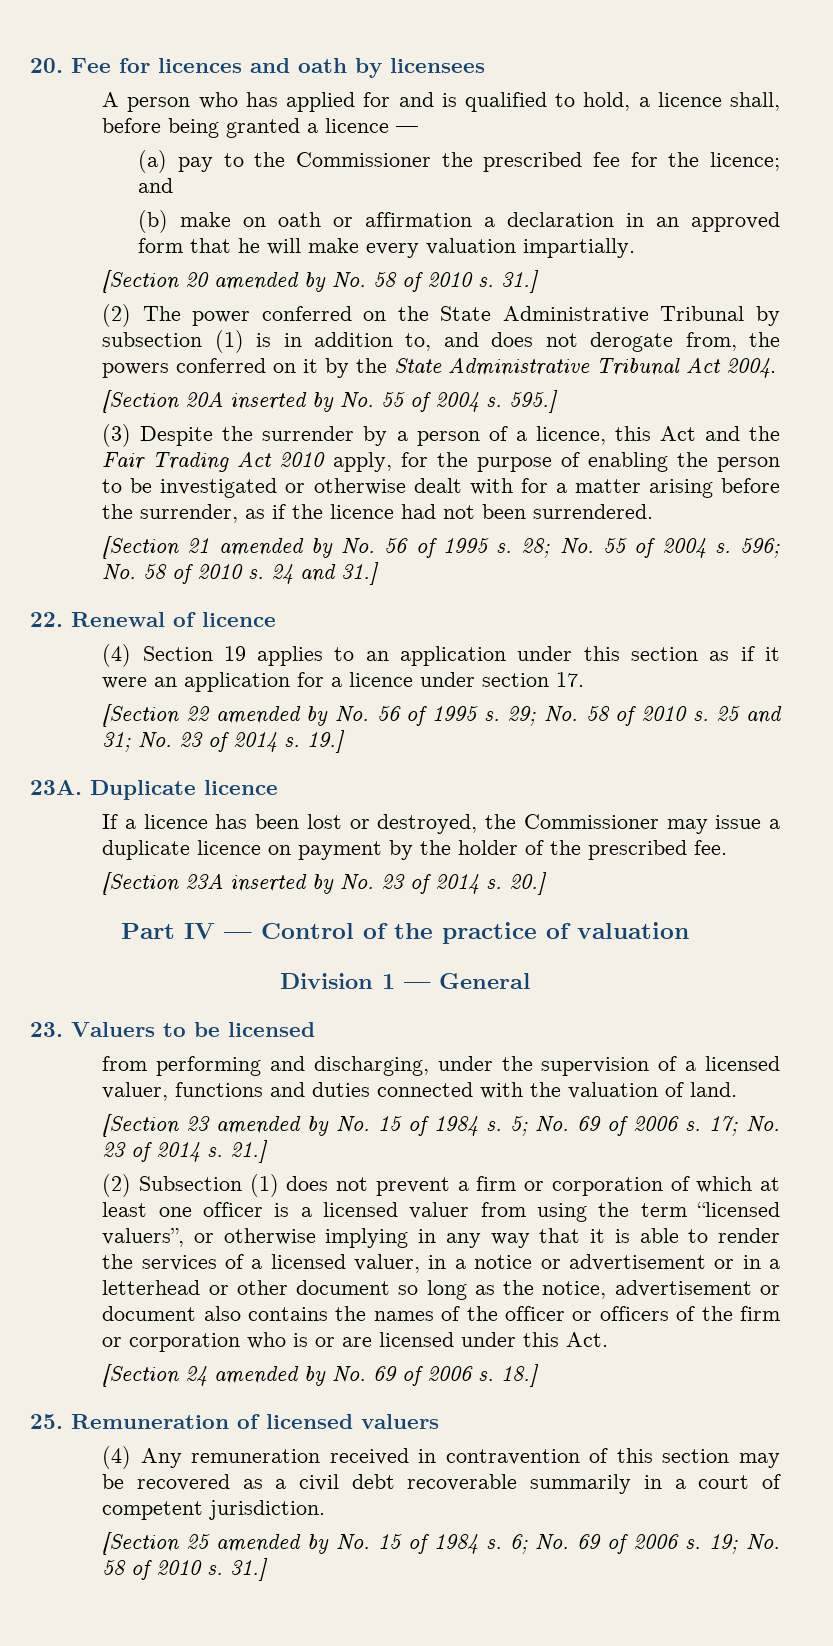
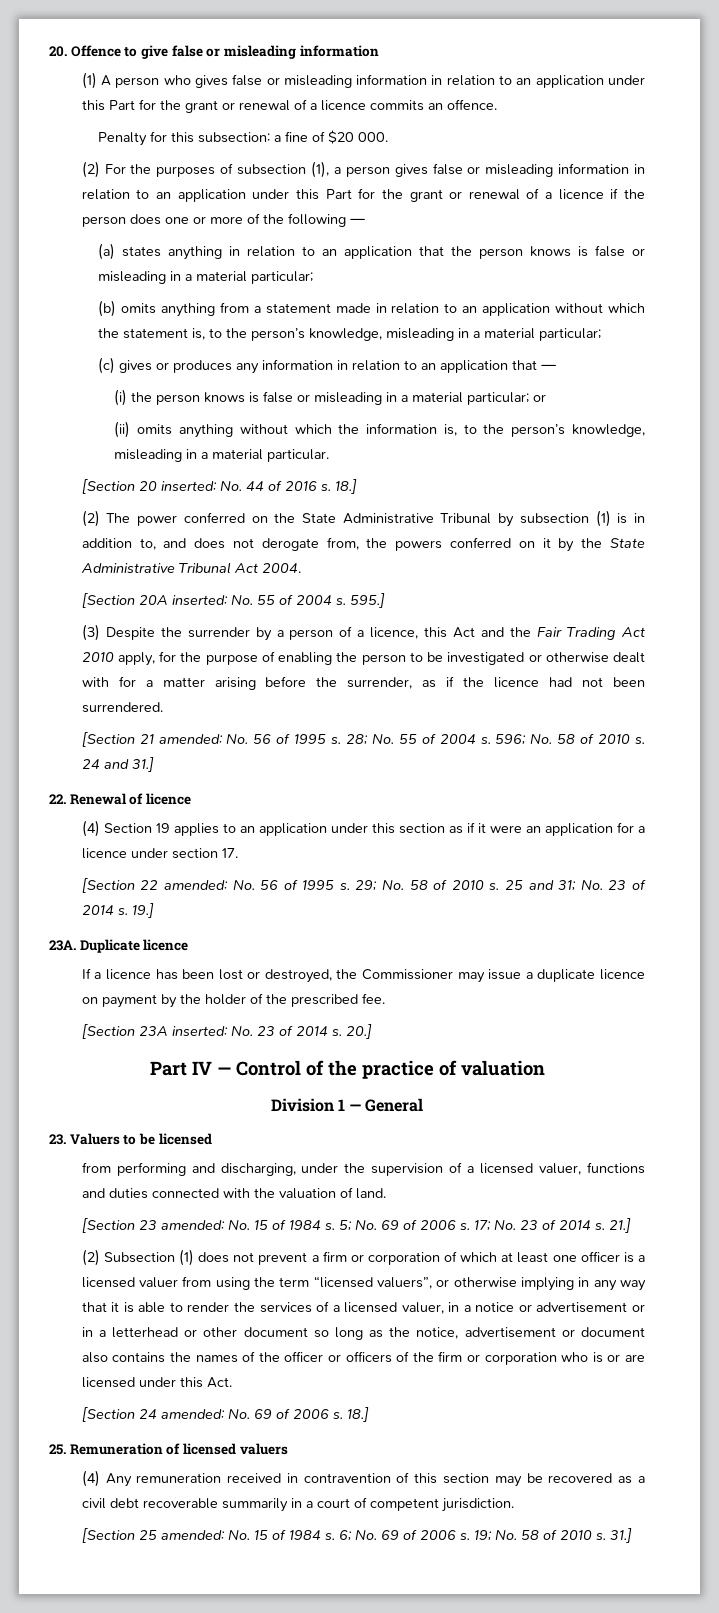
- 20. Fee for licences and oath by licensees
- A person who has applied for and is qualified to hold, a licence shall, before being granted a licence —
- (a) pay to the Commissioner the prescribed fee for the licence; and
- (b) make on oath or affirmation a declaration in an approved form that he will make every valuation impartially.
- [Section 20 amended by No. 58 of 2010 s. 31.]
+ 20. Offence to give false or misleading information
+ (1) A person who gives false or misleading information in relation to an application under this Part for the grant or renewal of a licence commits an offence.
+ Penalty for this subsection: a fine of $20 000.
+ (2) For the purposes of subsection (1), a person gives false or misleading information in relation to an application under this Part for the grant or renewal of a licence if the person does one or more of the following —
+ (a) states anything in relation to an application that the person knows is false or misleading in a material particular;
+ (b) omits anything from a statement made in relation to an application without which the statement is, to the person’s knowledge, misleading in a material particular;
+ (c) gives or produces any information in relation to an application that —
+ (i) the person knows is false or misleading in a material particular; or
+ (ii) omits anything without which the information is, to the person’s knowledge, misleading in a material particular.
+ [Section 20 inserted: No. 44 of 2016 s. 18.]
- [Section 20A inserted by No. 55 of 2004 s.
+ [Section 20A inserted: No. 55 of 2004 s.
- [Section 21 amended by No. 56 of 1995 s.
+ [Section 21 amended: No. 56 of 1995 s.
- [Section 22 amended by No. 56 of 1995 s.
+ [Section 22 amended: No. 56 of 1995 s.
- [Section 23A inserted by No. 23 of 2014 s.
+ [Section 23A inserted: No. 23 of 2014 s.
- [Section 23 amended by No. 15 of 1984 s.
+ [Section 23 amended: No. 15 of 1984 s.
- [Section 24 amended by No. 69 of 2006 s.
+ [Section 24 amended: No. 69 of 2006 s.
- [Section 25 amended by No. 15 of 1984 s.
+ [Section 25 amended: No. 15 of 1984 s.

